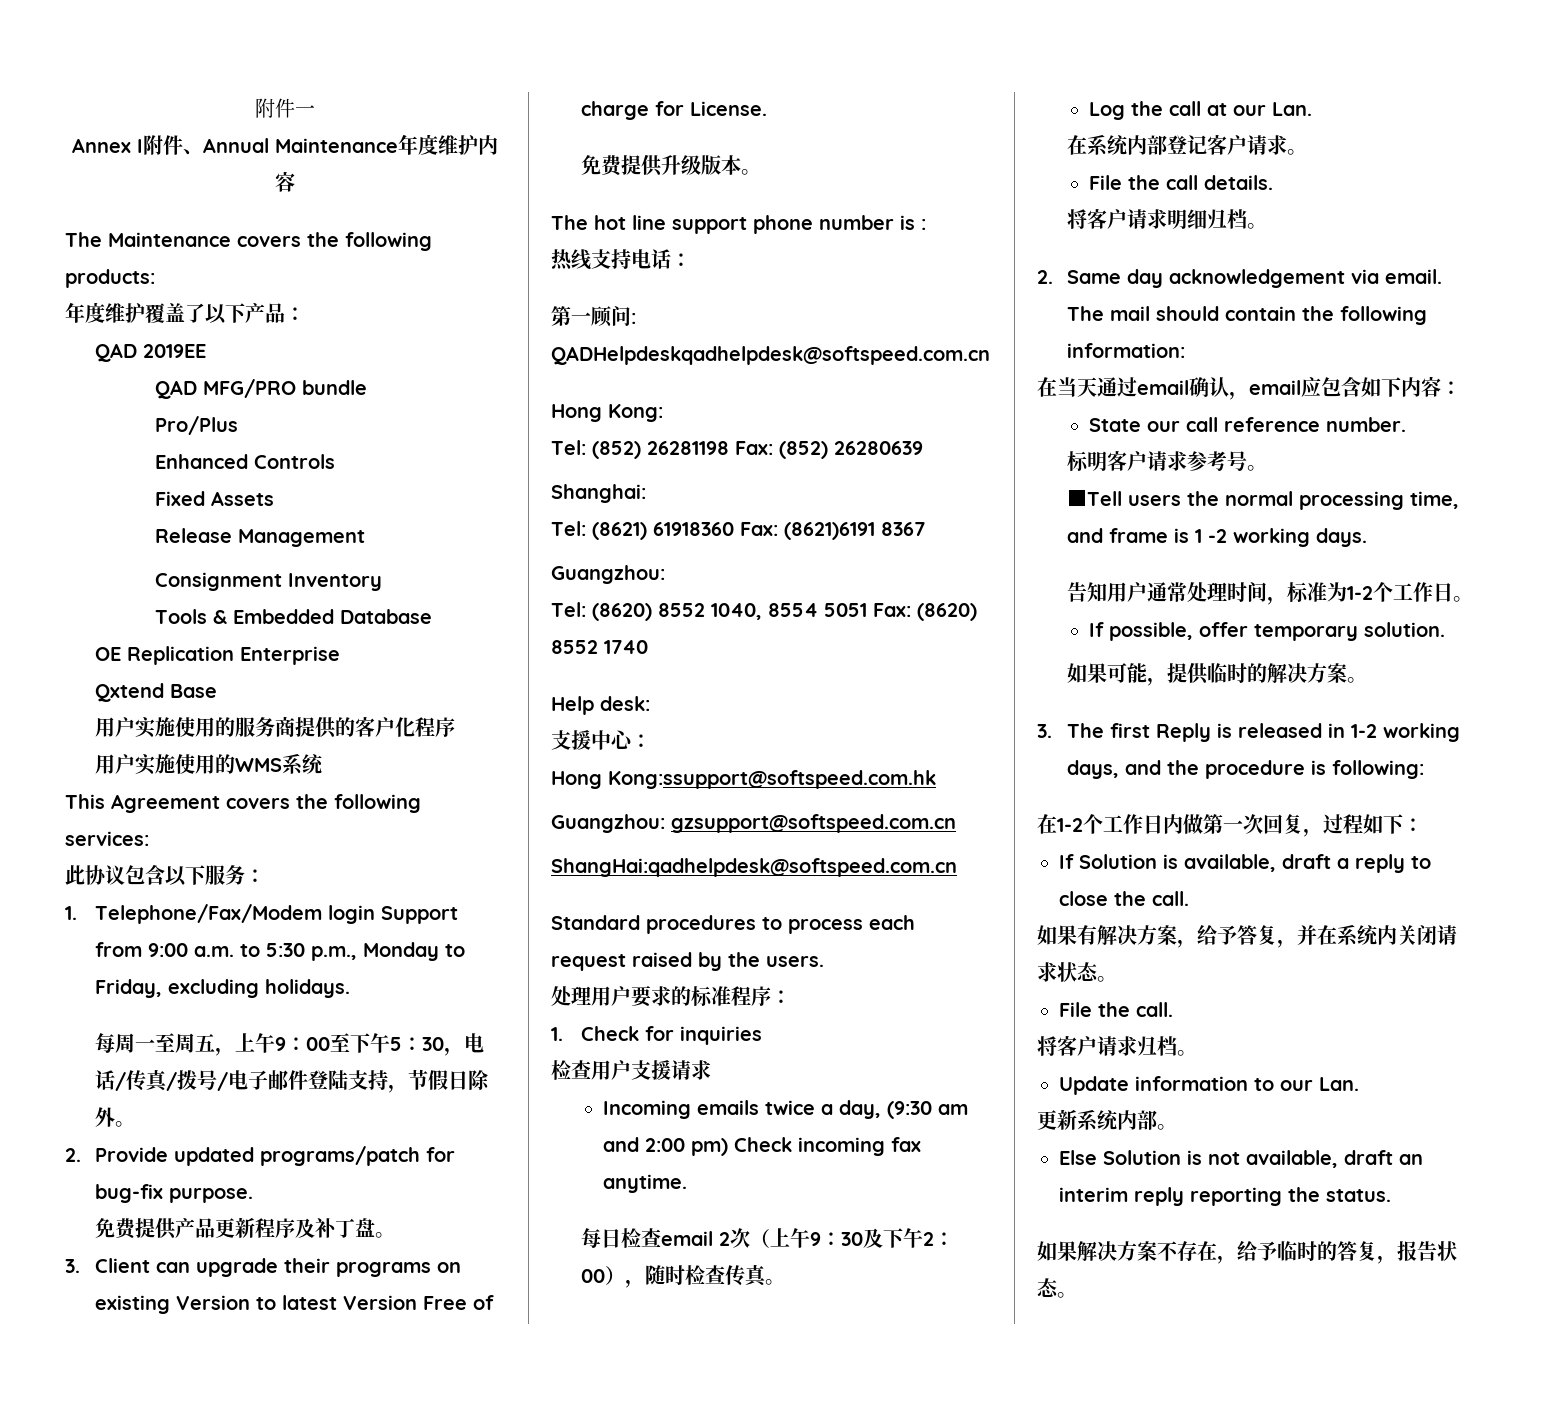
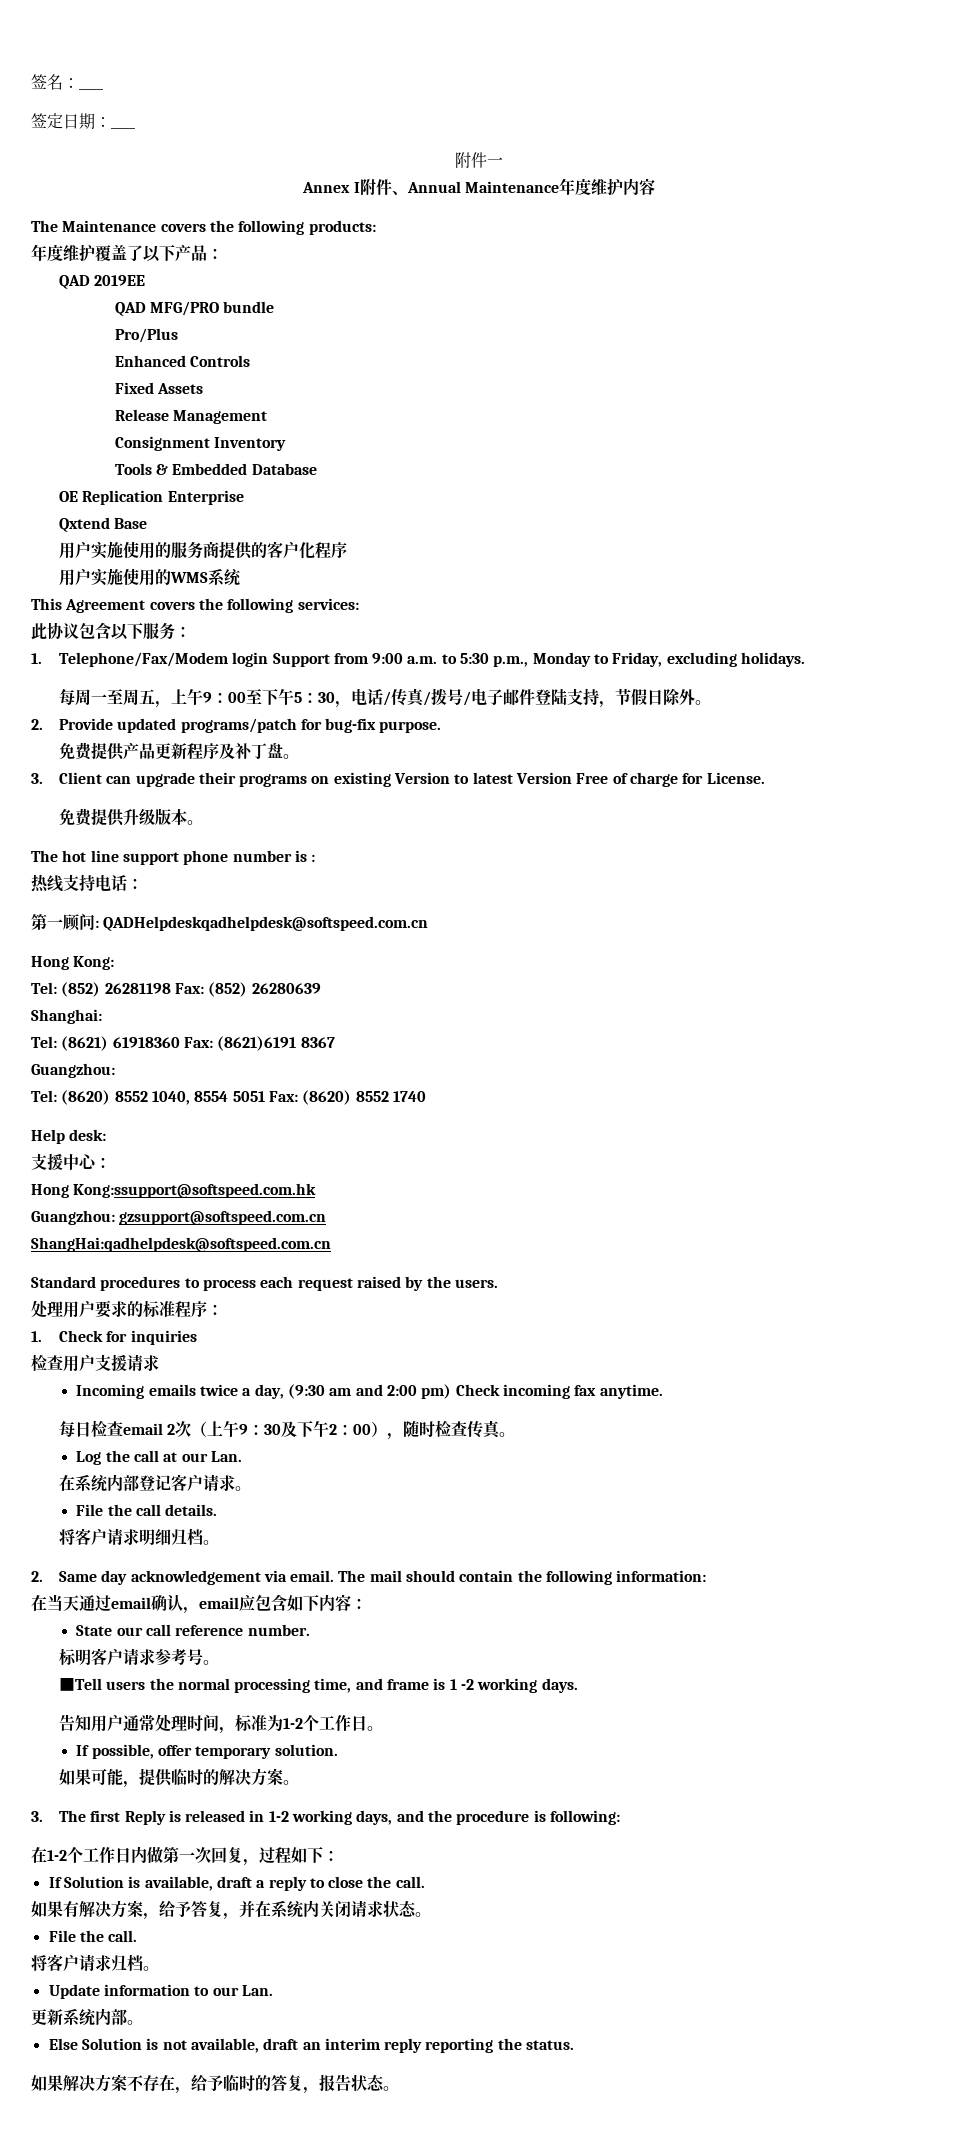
+ 签名：____
+ 签定日期：____

